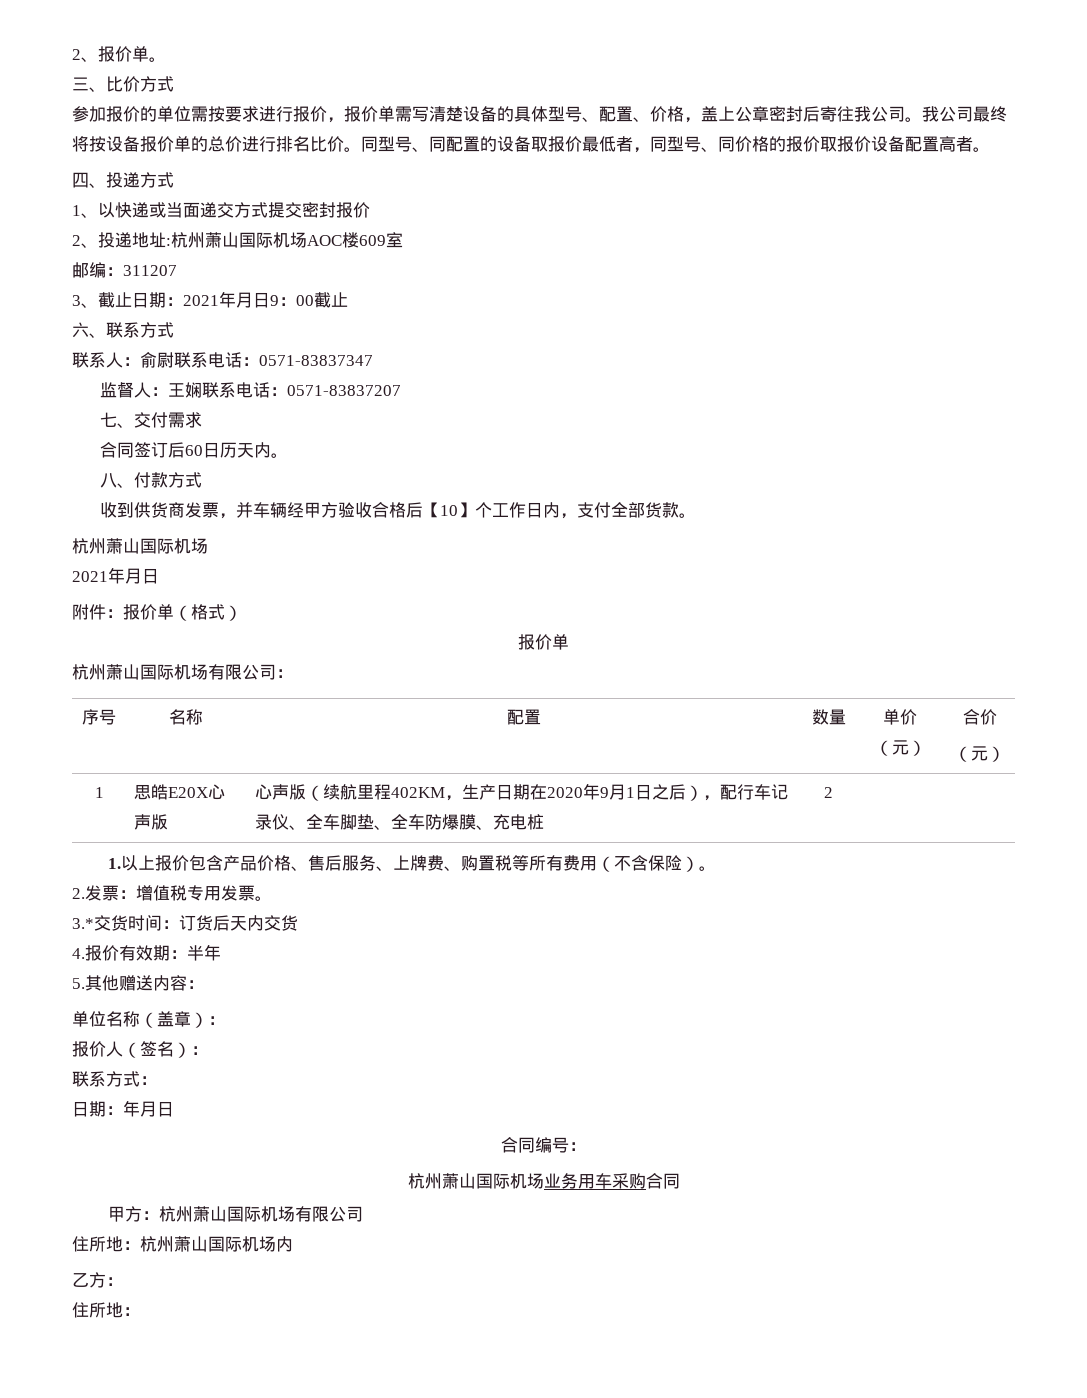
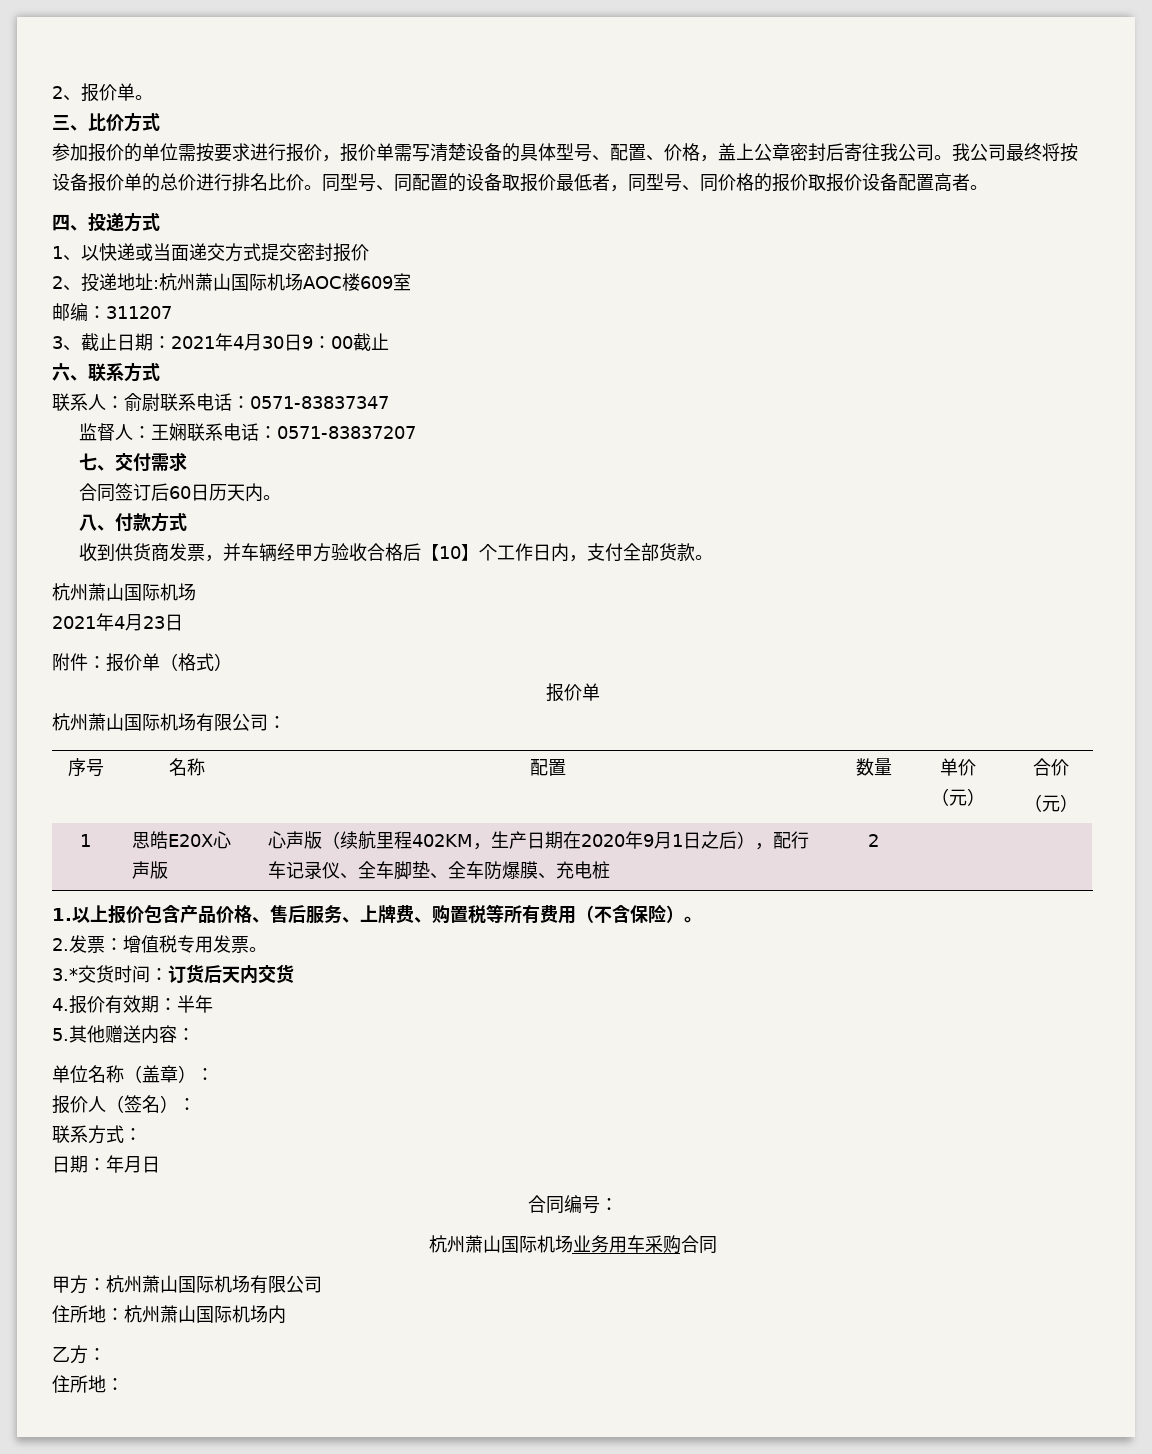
- 3、截止日期：2021年月日9：00截止
+ 3、截止日期：2021年4月30日9：00截止
  收到供货商发票，并车辆经甲方验收合格后【10】个工作日内，支付全部货款。
  杭州萧山国际机场
- 2021年月日
+ 2021年4月23日

